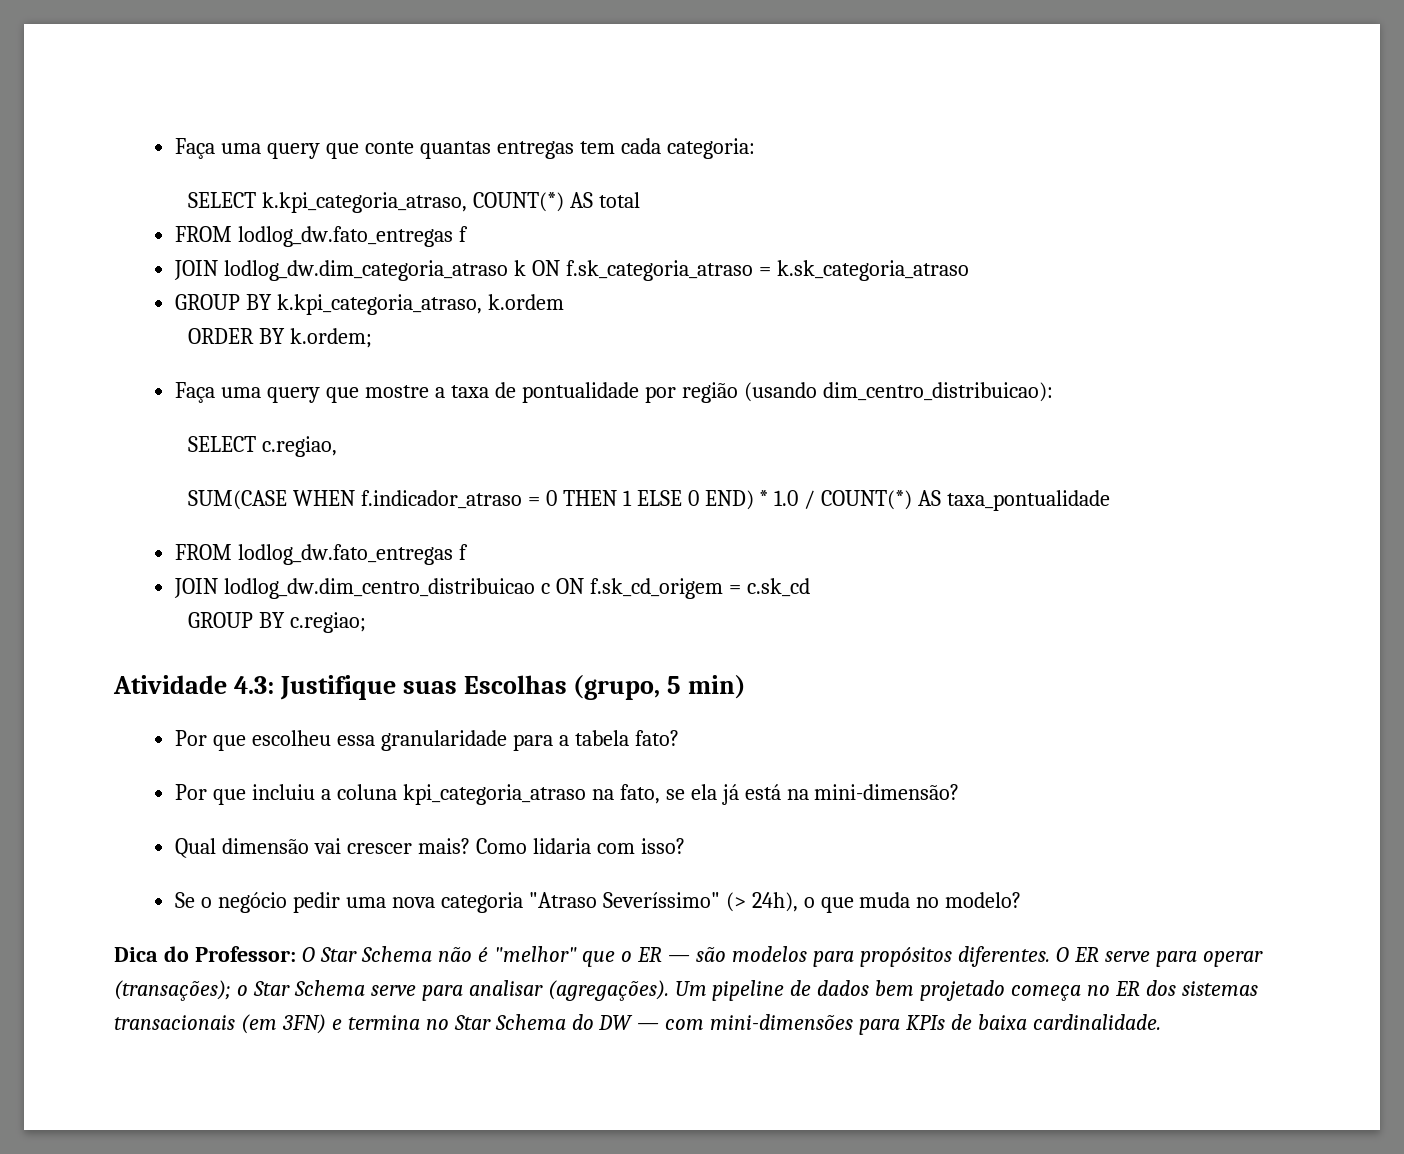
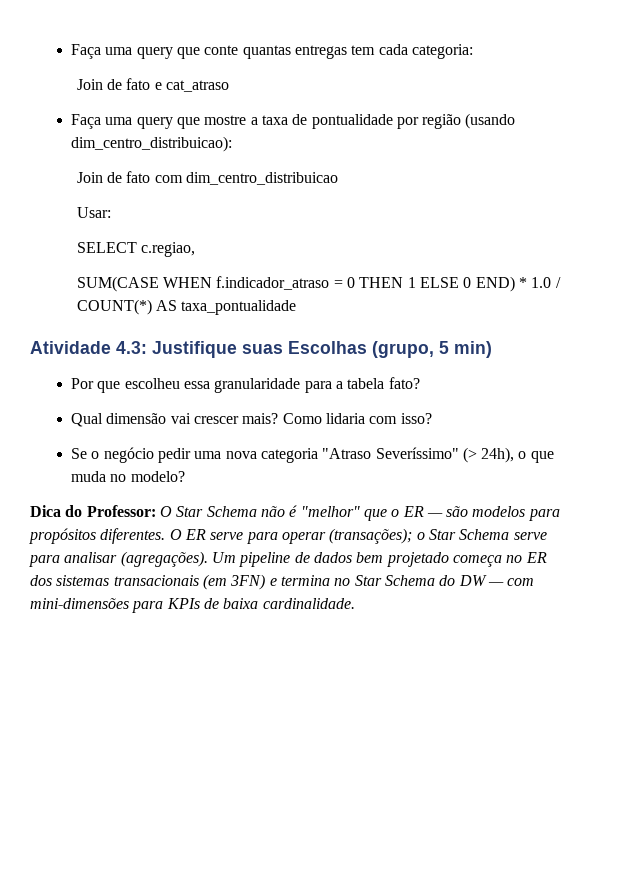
- SELECT k.kpi_categoria_atraso, COUNT(*) AS total
- FROM lodlog_dw.fato_entregas f
- JOIN lodlog_dw.dim_categoria_atraso k ON f.sk_categoria_atraso = k.sk_categoria_atraso
- GROUP BY k.kpi_categoria_atraso, k.ordem
- ORDER BY k.ordem;
+ Join de fato e cat_atraso
+ Join de fato com dim_centro_distribuicao
+ Usar:
  SUM(CASE WHEN f.indicador_atraso = 0 THEN 1 ELSE 0 END) * 1.0 / COUNT(*) AS taxa_pontualidade
- FROM lodlog_dw.fato_entregas f
- JOIN lodlog_dw.dim_centro_distribuicao c ON f.sk_cd_origem = c.sk_cd
- GROUP BY c.regiao;
- Por que incluiu a coluna kpi_categoria_atraso na fato, se ela já está na mini-dimensão?

